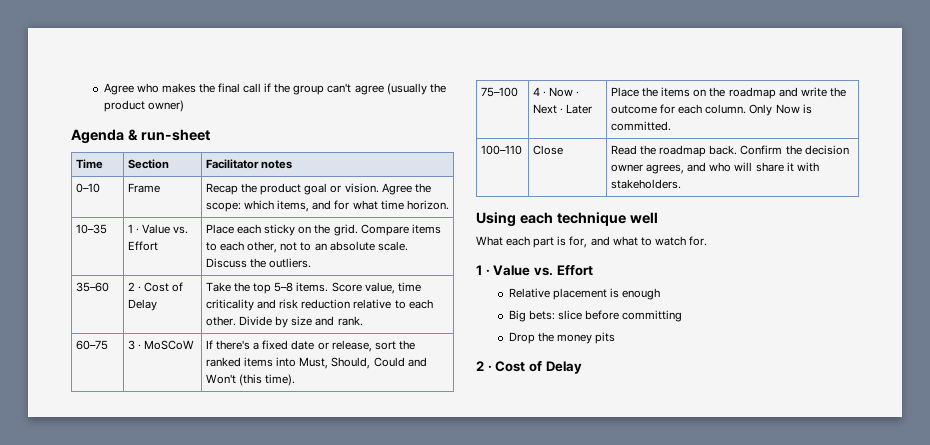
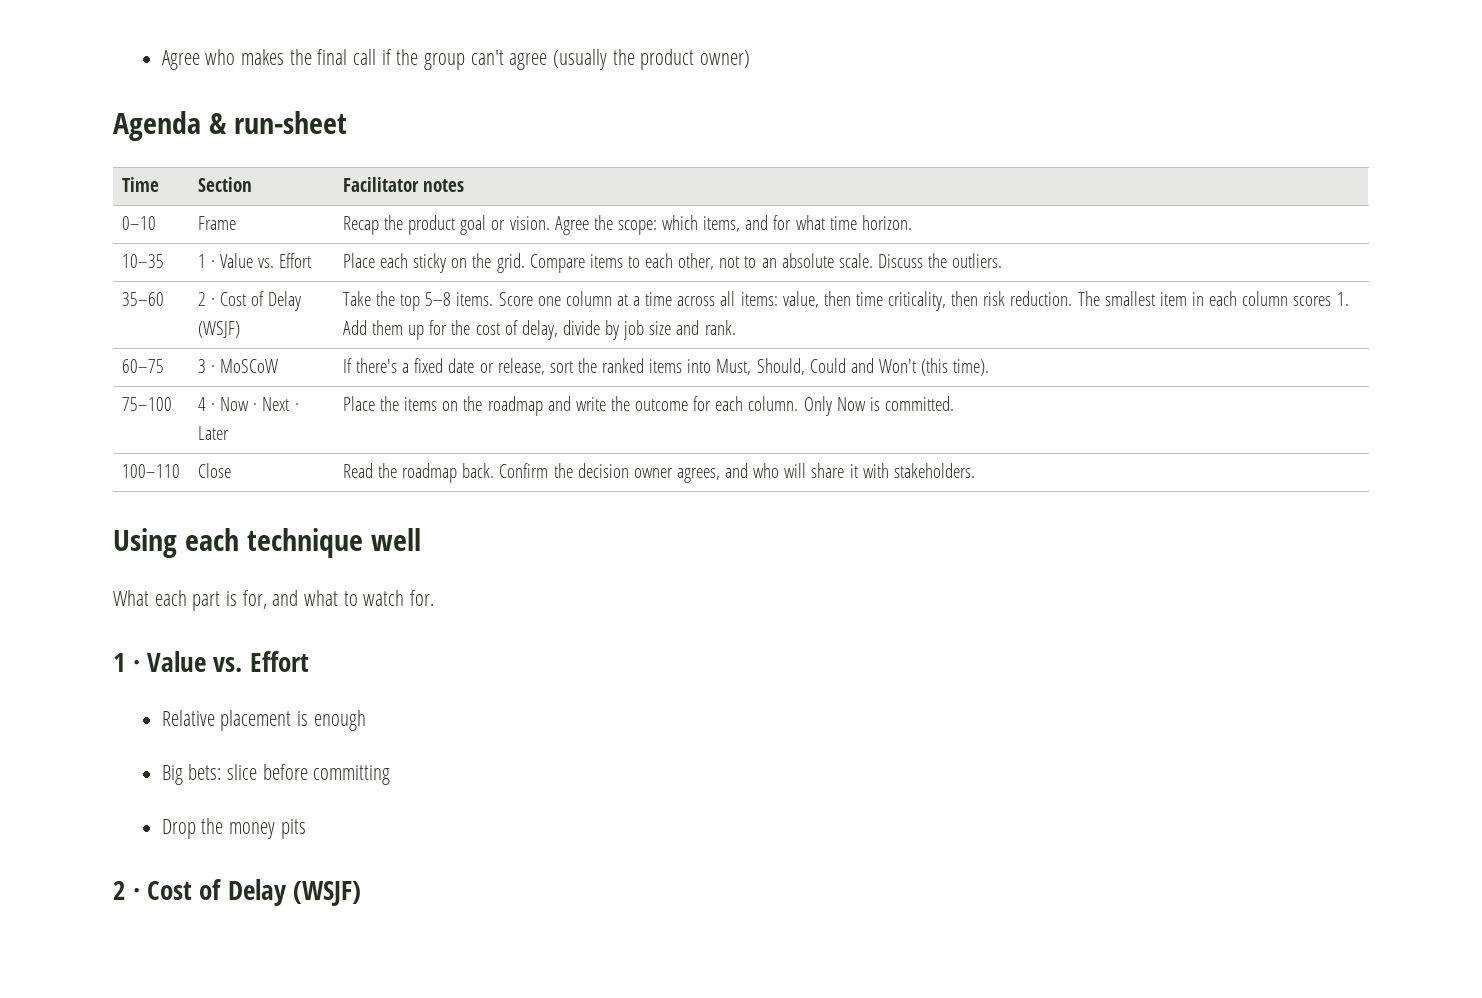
- 35–60 | 2 · Cost of Delay
+ 35–60 | 2 · Cost of Delay (WSJF)
- Score value, time criticality and risk reduction relative to each other. Divide by size and rank.
+ Score one column at a time across all items: value, then time criticality, then risk reduction. The smallest item in each column scores 1. Add them up for the cost of delay, divide by job size and rank.
  Drop the money pits
- 2 · Cost of Delay
+ 2 · Cost of Delay (WSJF)

